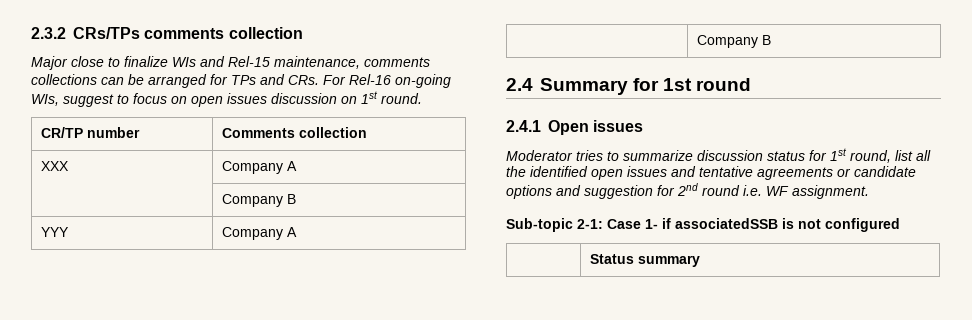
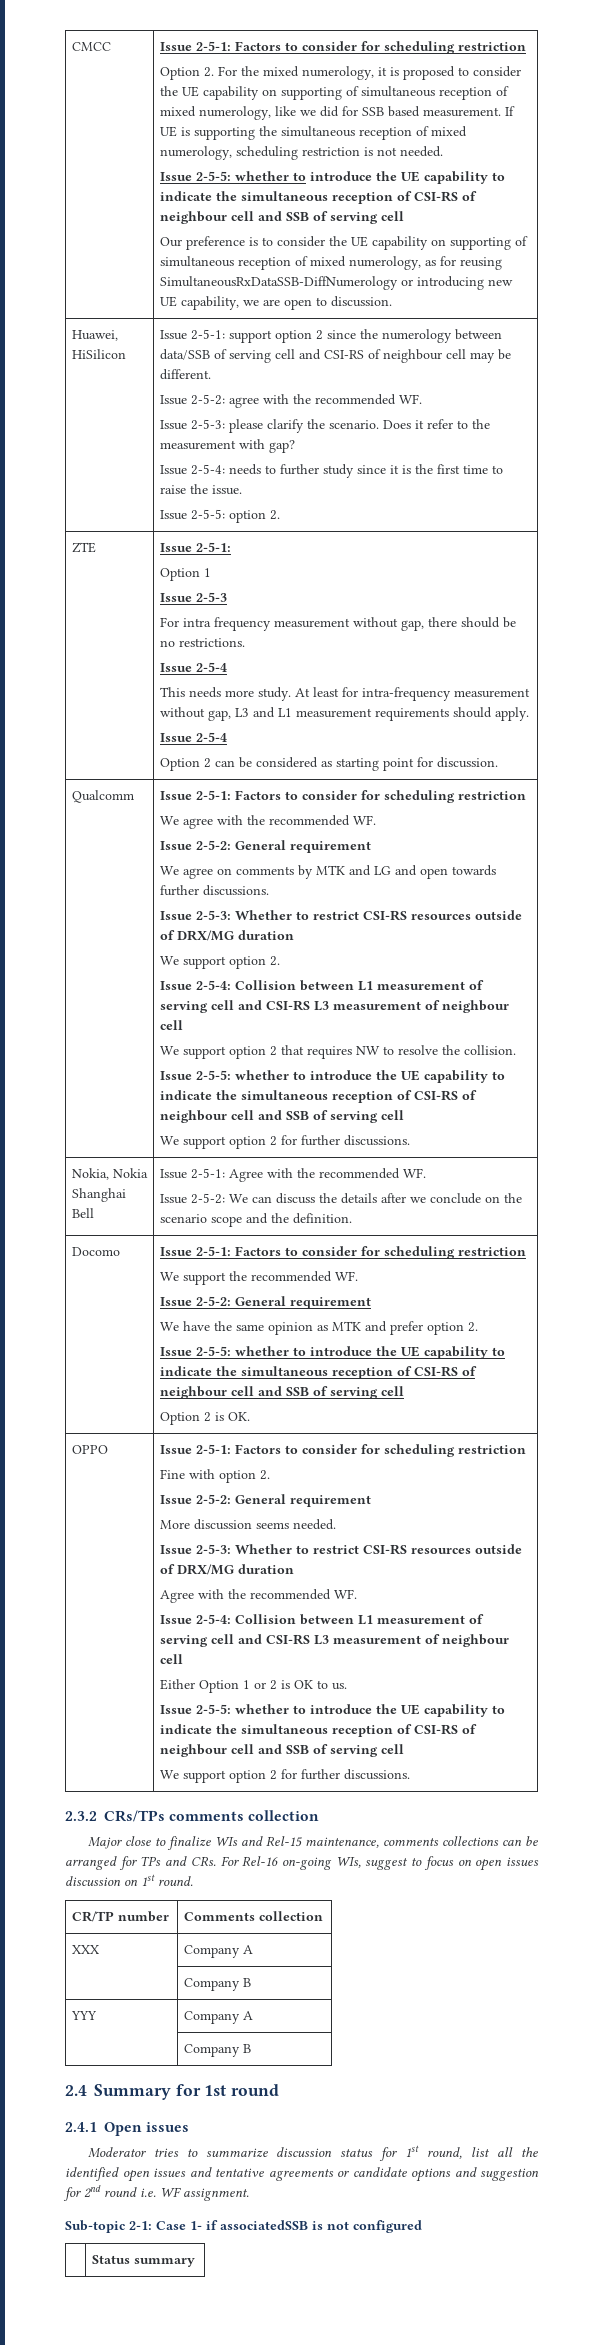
+ CMCC | Issue 2-5-1: Factors to consider for scheduling restriction
+ Option 2. For the mixed numerology, it is proposed to consider the UE capability on supporting of simultaneous reception of mixed numerology, like we did for SSB based measurement. If UE is supporting the simultaneous reception of mixed numerology, scheduling restriction is not needed.
+ Issue 2-5-5: whether to introduce the UE capability to indicate the simultaneous reception of CSI-RS of neighbour cell and SSB of serving cell
+ Our preference is to consider the UE capability on supporting of simultaneous reception of mixed numerology, as for reusing SimultaneousRxDataSSB-DiffNumerology or introducing new UE capability, we are open to discussion.
+ Huawei, HiSilicon | Issue 2-5-1: support option 2 since the numerology between data/SSB of serving cell and CSI-RS of neighbour cell may be different.
+ Issue 2-5-2: agree with the recommended WF.
+ Issue 2-5-3: please clarify the scenario. Does it refer to the measurement with gap?
+ Issue 2-5-4: needs to further study since it is the first time to raise the issue.
+ Issue 2-5-5: option 2.
+ ZTE | Issue 2-5-1:
+ Option 1
+ Issue 2-5-3
+ For intra frequency measurement without gap, there should be no restrictions.
+ Issue 2-5-4
+ This needs more study. At least for intra-frequency measurement without gap, L3 and L1 measurement requirements should apply.
+ Issue 2-5-4
+ Option 2 can be considered as starting point for discussion.
+ Qualcomm | Issue 2-5-1: Factors to consider for scheduling restriction
+ We agree with the recommended WF.
+ Issue 2-5-2: General requirement
+ We agree on comments by MTK and LG and open towards further discussions.
+ Issue 2-5-3: Whether to restrict CSI-RS resources outside of DRX/MG duration
+ We support option 2.
+ Issue 2-5-4: Collision between L1 measurement of serving cell and CSI-RS L3 measurement of neighbour cell
+ We support option 2 that requires NW to resolve the collision.
+ Issue 2-5-5: whether to introduce the UE capability to indicate the simultaneous reception of CSI-RS of neighbour cell and SSB of serving cell
+ We support option 2 for further discussions.
+ Nokia, Nokia Shanghai Bell | Issue 2-5-1: Agree with the recommended WF.
+ Issue 2-5-2: We can discuss the details after we conclude on the scenario scope and the definition.
+ Docomo | Issue 2-5-1: Factors to consider for scheduling restriction
+ We support the recommended WF.
+ Issue 2-5-2: General requirement
+ We have the same opinion as MTK and prefer option 2.
+ Issue 2-5-5: whether to introduce the UE capability to indicate the simultaneous reception of CSI-RS of neighbour cell and SSB of serving cell
+ Option 2 is OK.
+ OPPO | Issue 2-5-1: Factors to consider for scheduling restriction
+ Fine with option 2.
+ Issue 2-5-2: General requirement
+ More discussion seems needed.
+ Issue 2-5-3: Whether to restrict CSI-RS resources outside of DRX/MG duration
+ Agree with the recommended WF.
+ Issue 2-5-4: Collision between L1 measurement of serving cell and CSI-RS L3 measurement of neighbour cell
+ Either Option 1 or 2 is OK to us.
+ Issue 2-5-5: whether to introduce the UE capability to indicate the simultaneous reception of CSI-RS of neighbour cell and SSB of serving cell
+ We support option 2 for further discussions.

